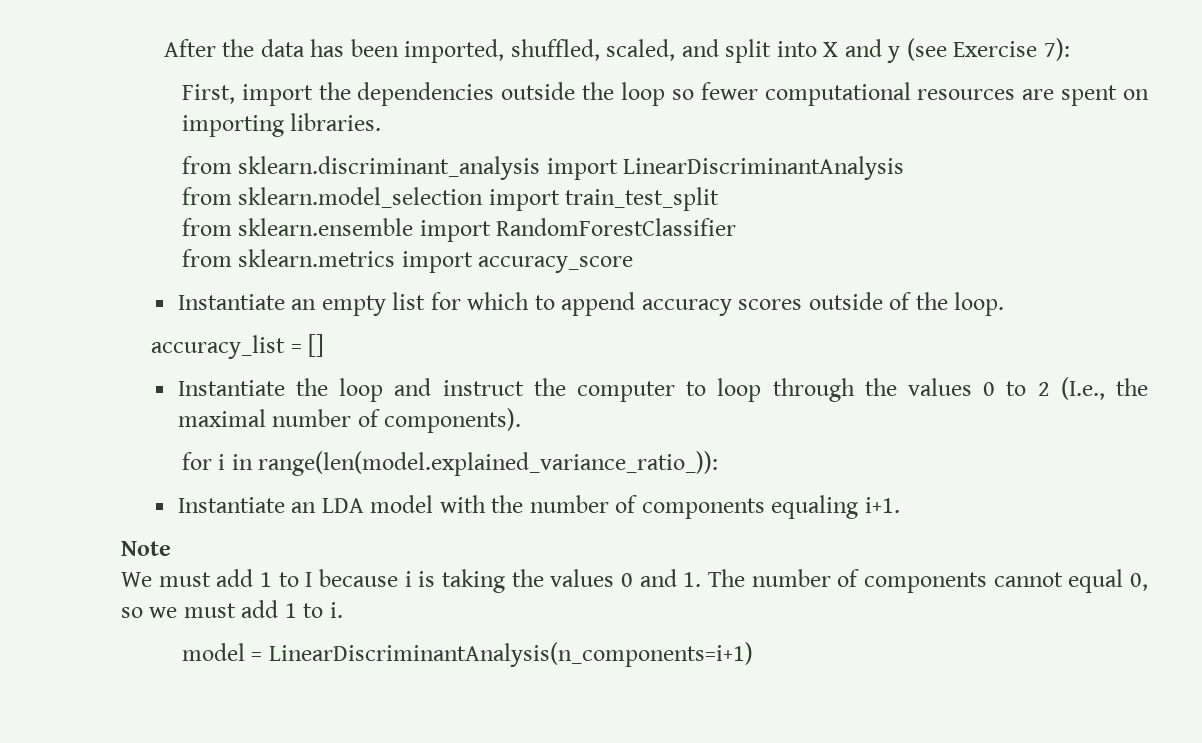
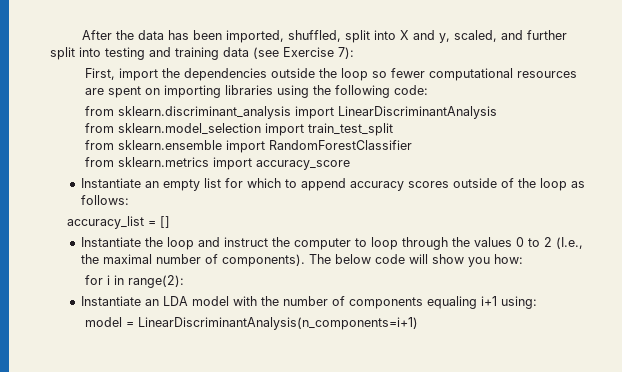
- After the data has been imported, shuffled, scaled, and split into X and y (see Exercise 7):
+ After the data has been imported, shuffled, split into X and y, scaled, and further split into testing and training data (see Exercise 7):
- First, import the dependencies outside the loop so fewer computational resources are spent on importing libraries.
+ First, import the dependencies outside the loop so fewer computational resources are spent on importing libraries using the following code:
- Instantiate an empty list for which to append accuracy scores outside of the loop.
+ Instantiate an empty list for which to append accuracy scores outside of the loop as follows:
+ The below code will show you how:
- for i in range(len(model.explained_variance_ratio_)):
+ for i in range(2):
- Instantiate an LDA model with the number of components equaling i+1.
- Note
- We must add 1 to I because i is taking the values 0 and 1. The number of components cannot equal 0, so we must add 1 to i.
+ Instantiate an LDA model with the number of components equaling i+1 using:

